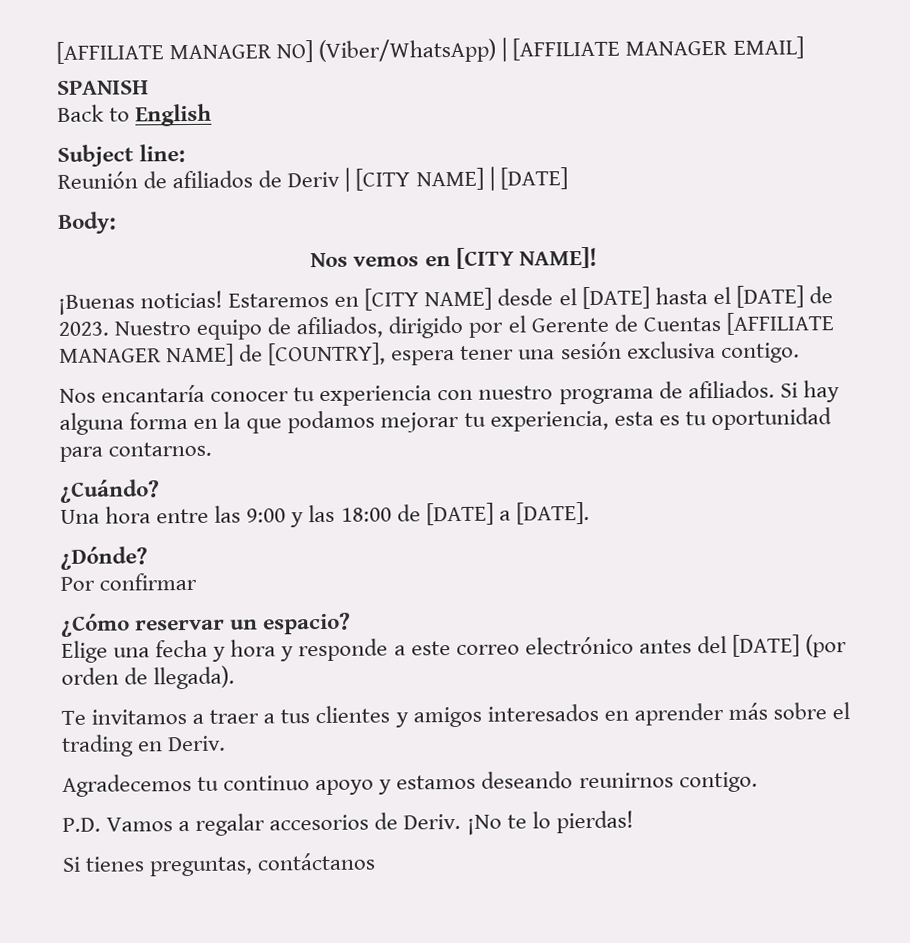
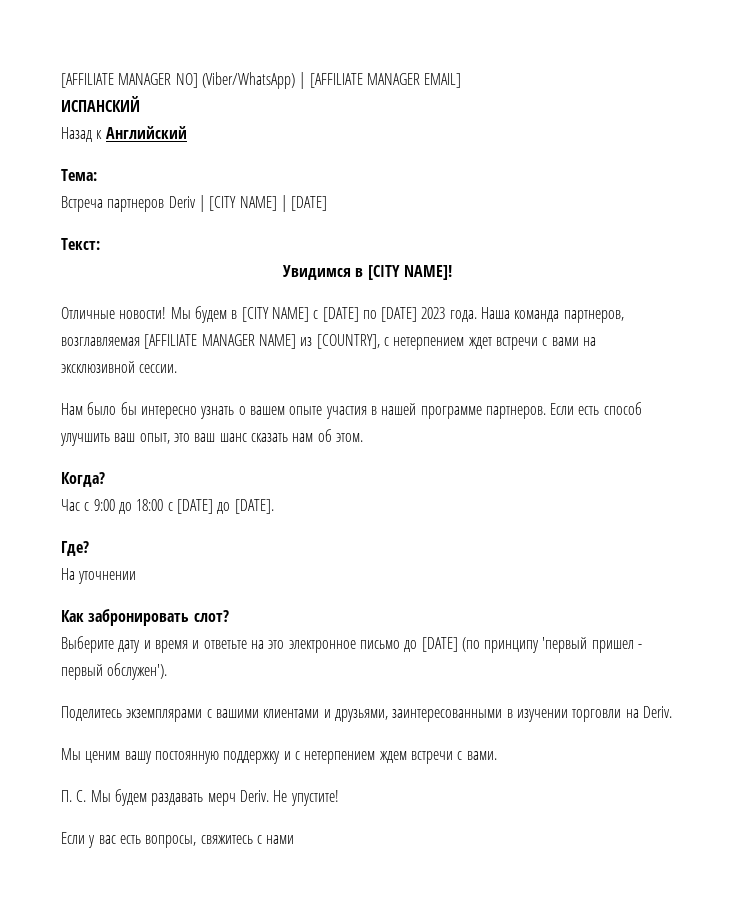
- SPANISH
- Back to English
- Subject line:
- Reunión de afiliados de Deriv | [CITY NAME] | [DATE]
+ ИСПАНСКИЙ
+ Назад к Английский
+ Тема:
+ Встреча партнеров Deriv | [CITY NAME] | [DATE]
- Body:
- Nos vemos en [CITY NAME]!
- ¡Buenas noticias! Estaremos en [CITY NAME] desde el [DATE] hasta el [DATE] de 2023. Nuestro equipo de afiliados, dirigido por el Gerente de Cuentas [AFFILIATE MANAGER NAME] de [COUNTRY], espera tener una sesión exclusiva contigo.
- Nos encantaría conocer tu experiencia con nuestro programa de afiliados. Si hay alguna forma en la que podamos mejorar tu experiencia, esta es tu oportunidad para contarnos.
- ¿Cuándo?
- Una hora entre las 9:00 y las 18:00 de [DATE] a [DATE].
- ¿Dónde?
- Por confirmar
- ¿Cómo reservar un espacio?
- Elige una fecha y hora y responde a este correo electrónico antes del [DATE] (por orden de llegada).
- Te invitamos a traer a tus clientes y amigos interesados en aprender más sobre el trading en Deriv.
- Agradecemos tu continuo apoyo y estamos deseando reunirnos contigo.
- P.D. Vamos a regalar accesorios de Deriv. ¡No te lo pierdas!
- Si tienes preguntas, contáctanos
+ Текст:
+ Увидимся в [CITY NAME]!
+ Отличные новости! Мы будем в [CITY NAME] с [DATE] по [DATE] 2023 года. Наша команда партнеров, возглавляемая [AFFILIATE MANAGER NAME] из [COUNTRY], с нетерпением ждет встречи с вами на эксклюзивной сессии.
+ Нам было бы интересно узнать о вашем опыте участия в нашей программе партнеров. Если есть способ улучшить ваш опыт, это ваш шанс сказать нам об этом.
+ Когда?
+ Час с 9:00 до 18:00 с [DATE] до [DATE].
+ Где?
+ На уточнении
+ Как забронировать слот?
+ Выберите дату и время и ответьте на это электронное письмо до [DATE] (по принципу 'первый пришел - первый обслужен').
+ Поделитесь экземплярами с вашими клиентами и друзьями, заинтересованными в изучении торговли на Deriv.
+ Мы ценим вашу постоянную поддержку и с нетерпением ждем встречи с вами.
+ П. С. Мы будем раздавать мерч Deriv. Не упустите!
+ Если у вас есть вопросы, свяжитесь с нами

